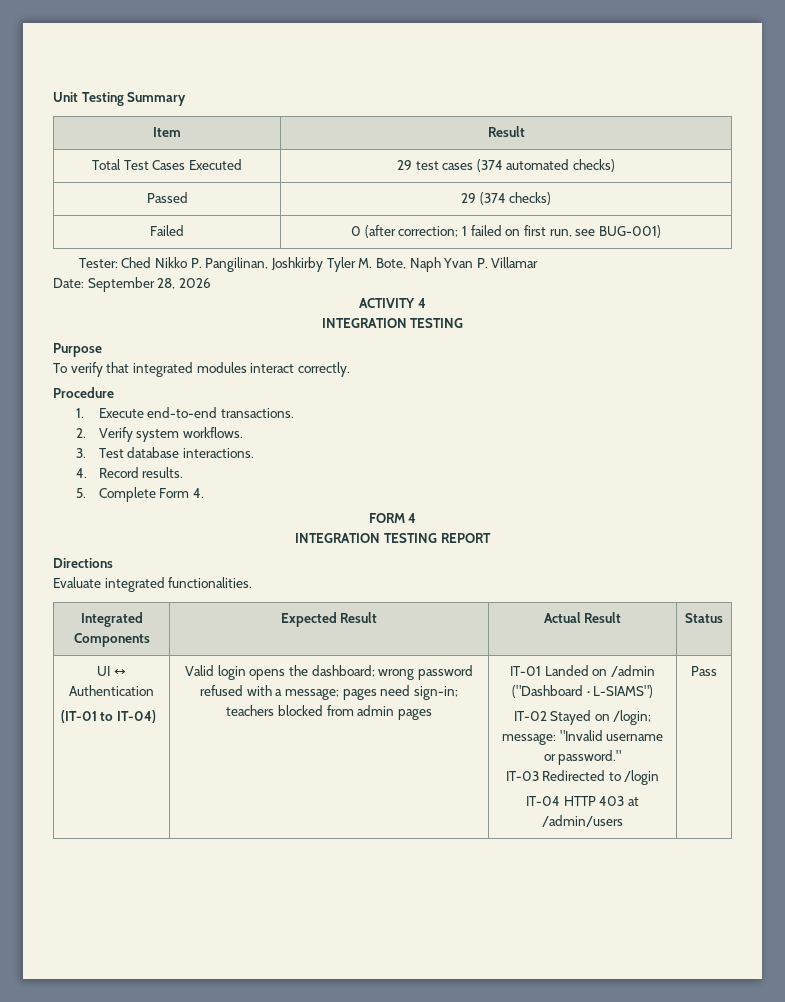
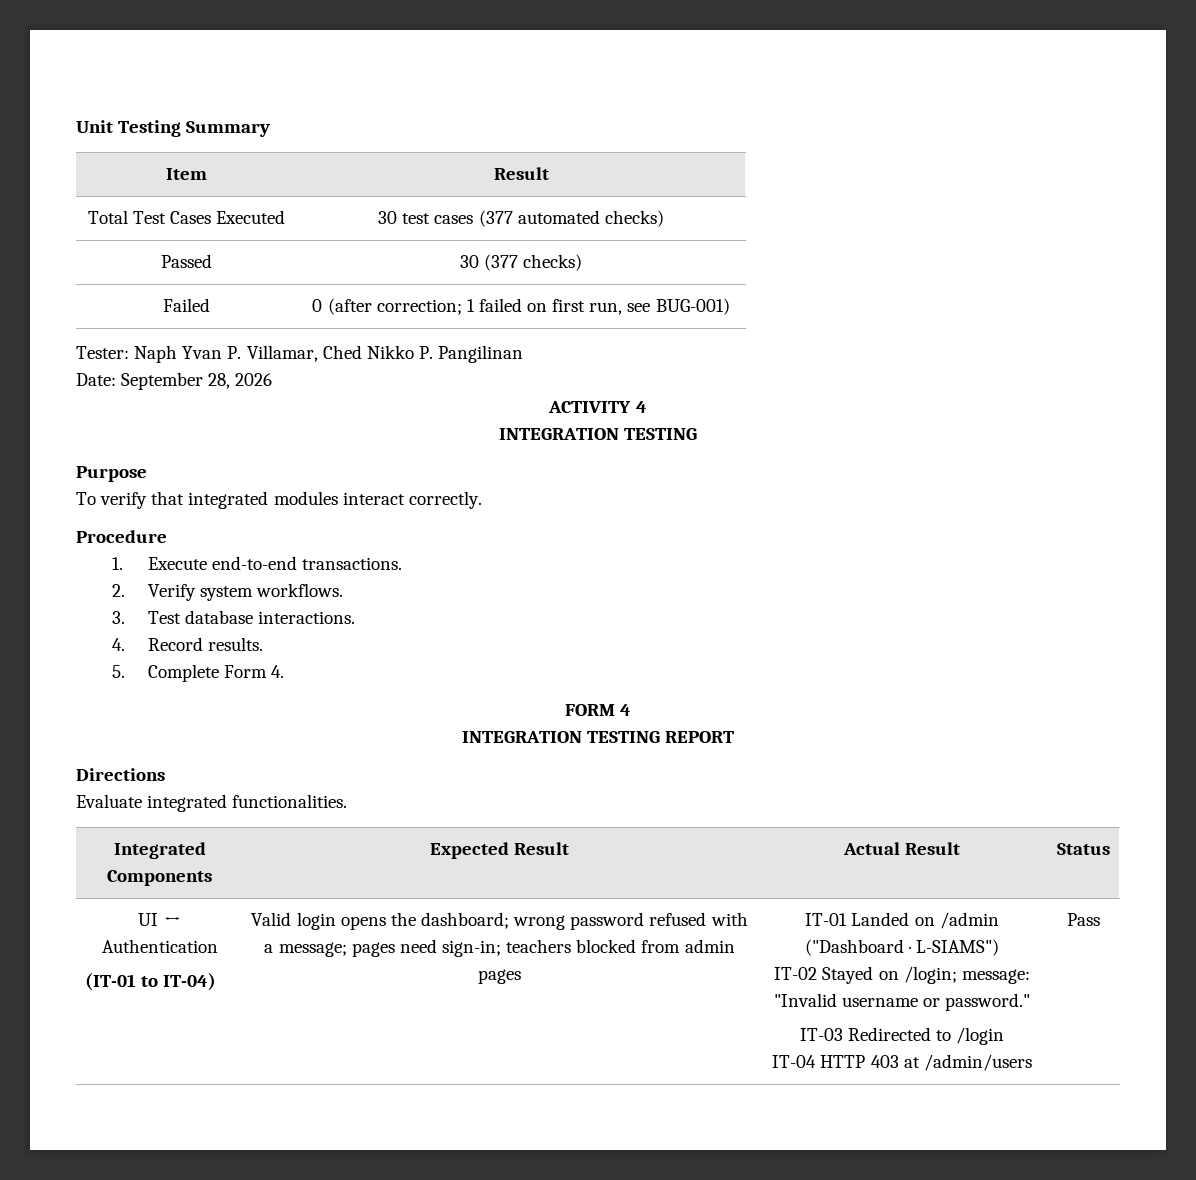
- Total Test Cases Executed | 29 test cases (374 automated checks)
+ Total Test Cases Executed | 30 test cases (377 automated checks)
- Passed | 29 (374 checks)
+ Passed | 30 (377 checks)
- Tester: Ched Nikko P. Pangilinan, Joshkirby Tyler M. Bote, Naph Yvan P. Villamar
+ Tester: Naph Yvan P. Villamar, Ched Nikko P. Pangilinan

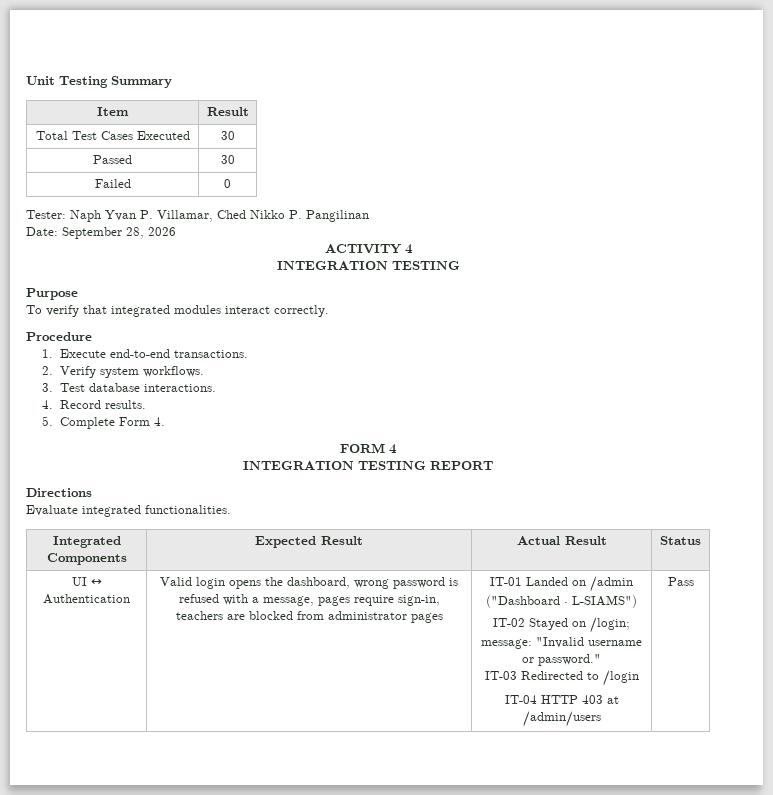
- Total Test Cases Executed | 30 test cases (377 automated checks)
+ Total Test Cases Executed | 30
- Passed | 30 (377 checks)
+ Passed | 30
- Failed | 0 (after correction; 1 failed on first run, see BUG-001)
+ Failed | 0
- (IT-01 to IT-04)
- Valid login opens the dashboard; wrong password refused with a message; pages need sign-in; teachers blocked from admin pages
+ Valid login opens the dashboard, wrong password is refused with a message, pages require sign-in, teachers are blocked from administrator pages

